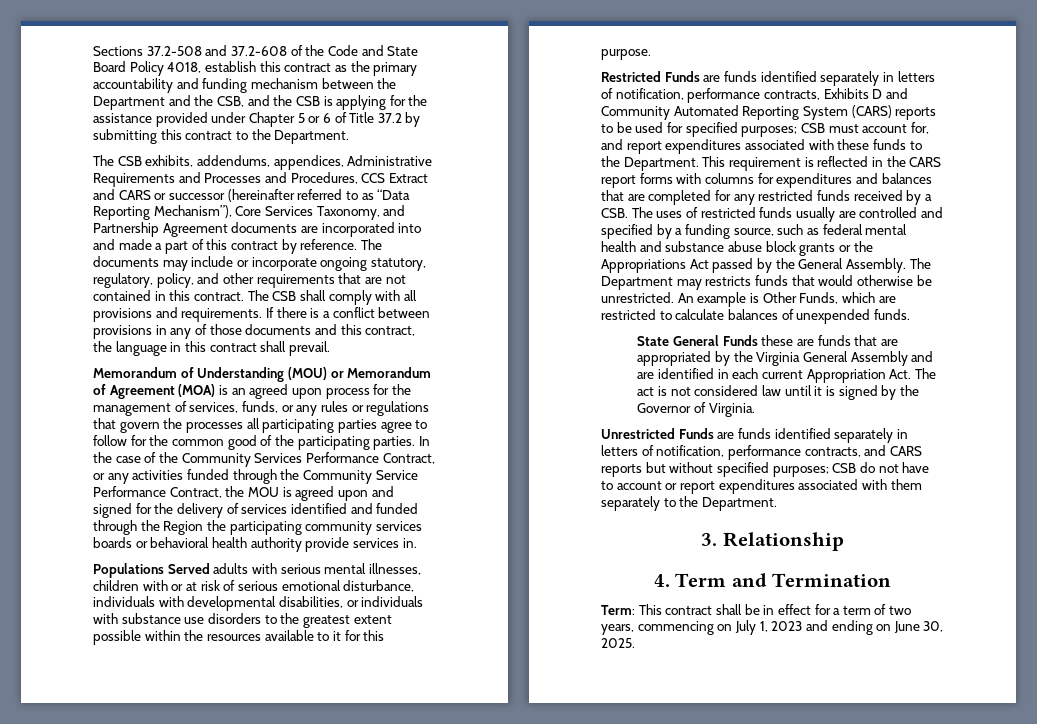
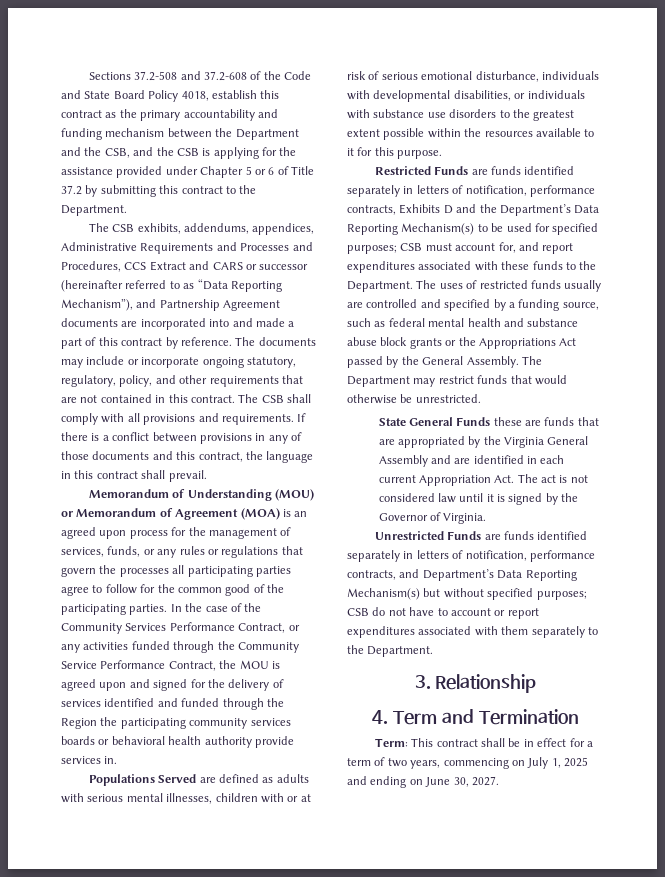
- The CSB exhibits, addendums, appendices, Administrative Requirements and Processes and Procedures, CCS Extract and CARS or successor (hereinafter referred to as “Data Reporting Mechanism”), Core Services Taxonomy, and Partnership Agreement documents are incorporated into and made a part of this contract by reference.
+ The CSB exhibits, addendums, appendices, Administrative Requirements and Processes and Procedures, CCS Extract and CARS or successor (hereinafter referred to as “Data Reporting Mechanism”), and Partnership Agreement documents are incorporated into and made a part of this contract by reference.
- Populations Served adults with serious mental illnesses, children with or at risk of serious emotional disturbance, individuals with developmental disabilities, or individuals with substance use disorders to the greatest extent possible within the resources available to it for this purpose.
+ Populations Served are defined as adults with serious mental illnesses, children with or at risk of serious emotional disturbance, individuals with developmental disabilities, or individuals with substance use disorders to the greatest extent possible within the resources available to it for this purpose.
- Restricted Funds are funds identified separately in letters of notification, performance contracts, Exhibits D and Community Automated Reporting System (CARS) reports to be used for specified purposes; CSB must account for, and report expenditures associated with these funds to the Department.
+ Restricted Funds are funds identified separately in letters of notification, performance contracts, Exhibits D and the Department’s Data Reporting Mechanism(s) to be used for specified purposes; CSB must account for, and report expenditures associated with these funds to the Department.
- This requirement is reflected in the CARS report forms with columns for expenditures and balances that are completed for any restricted funds received by a CSB. The uses of restricted funds usually are controlled and specified by a funding source, such as federal mental health and substance abuse block grants or the Appropriations Act passed by the General Assembly.
+ The uses of restricted funds usually are controlled and specified by a funding source, such as federal mental health and substance abuse block grants or the Appropriations Act passed by the General Assembly.
- The Department may restricts funds that would otherwise be unrestricted. An example is Other Funds, which are restricted to calculate balances of unexpended funds.
+ The Department may restrict funds that would otherwise be unrestricted.
- Unrestricted Funds are funds identified separately in letters of notification, performance contracts, and CARS reports but without specified purposes; CSB do not have to account or report expenditures associated with them separately to the Department.
+ Unrestricted Funds are funds identified separately in letters of notification, performance contracts, and Department’s Data Reporting Mechanism(s) but without specified purposes; CSB do not have to account or report expenditures associated with them separately to the Department.
- Term: This contract shall be in effect for a term of two years, commencing on July 1, 2023 and ending on June 30, 2025.
+ Term: This contract shall be in effect for a term of two years, commencing on July 1, 2025 and ending on June 30, 2027.

